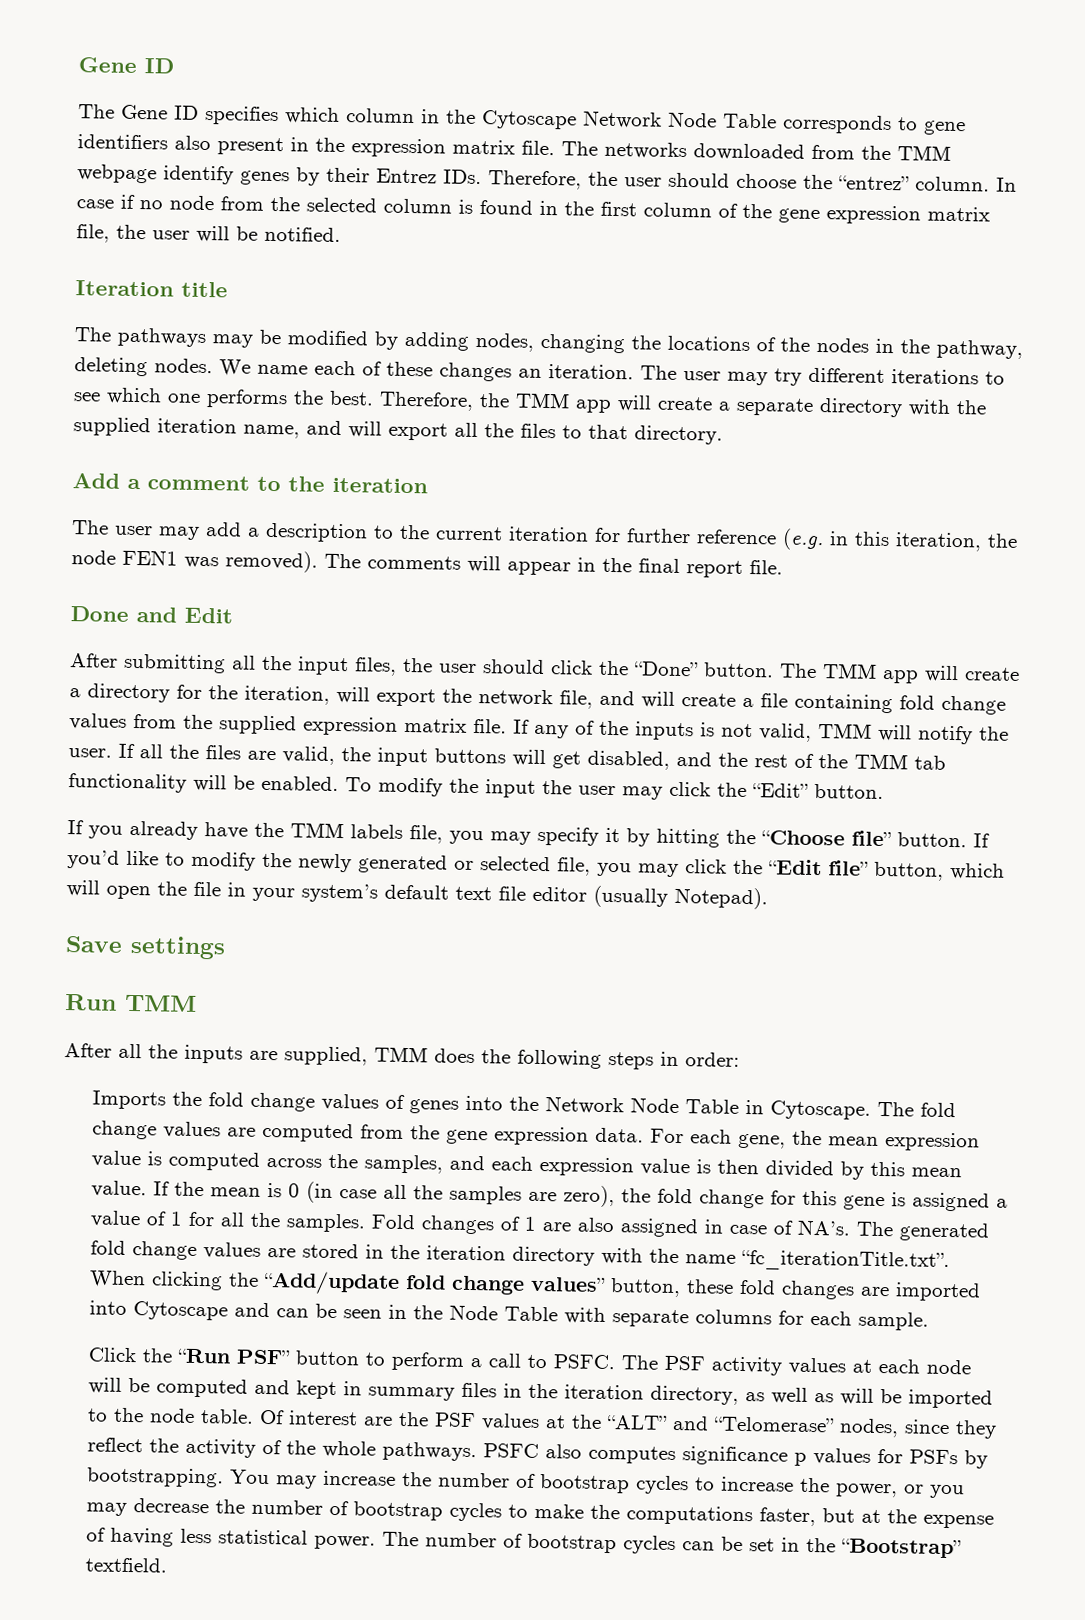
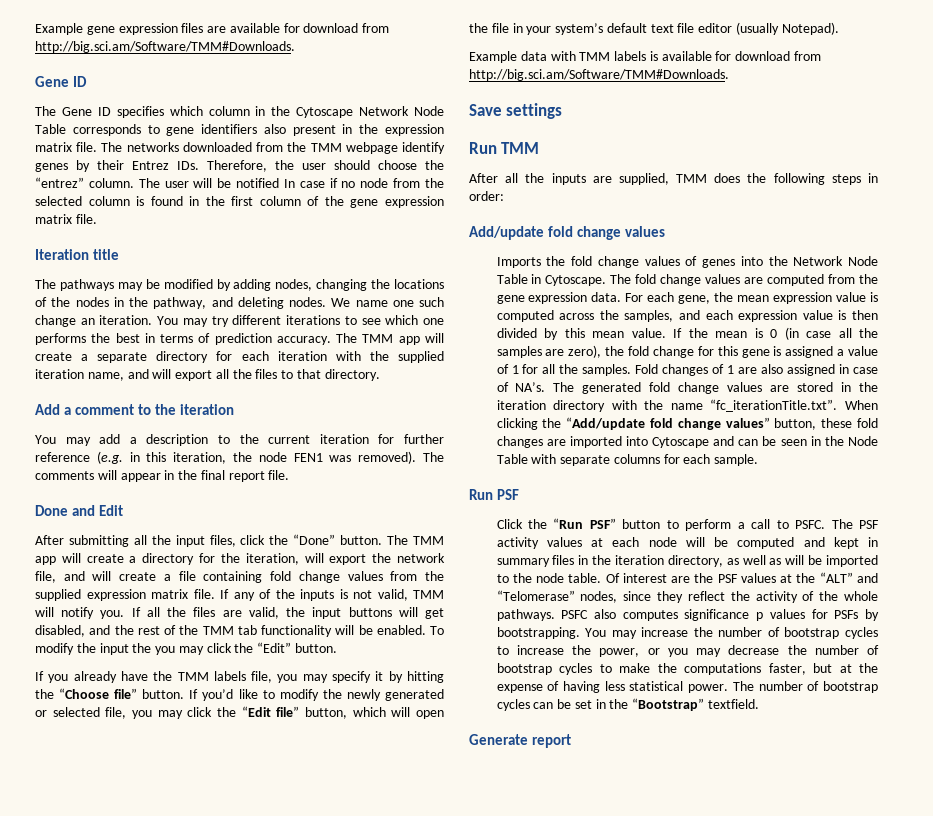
+ Example gene expression files are available for download from http://big.sci.am/Software/TMM#Downloads.
- In case if no node from the selected column is found in the first column of the gene expression matrix file, the user will be notified.
+ The user will be notified In case if no node from the selected column is found in the first column of the gene expression matrix file.
- The pathways may be modified by adding nodes, changing the locations of the nodes in the pathway, deleting nodes.
+ The pathways may be modified by adding nodes, changing the locations of the nodes in the pathway, and deleting nodes.
- We name each of these changes an iteration. The user may try different iterations to see which one performs the best. Therefore, the TMM app will create a separate directory with the supplied iteration name, and will export all the files to that directory.
+ We name one such change an iteration. You may try different iterations to see which one performs the best in terms of prediction accuracy. The TMM app will create a separate directory for each iteration with the supplied iteration name, and will export all the files to that directory.
- The user may add a description to the current iteration for further reference (e.g. in this iteration, the node FEN1 was removed).
+ You may add a description to the current iteration for further reference (e.g. in this iteration, the node FEN1 was removed).
- After submitting all the input files, the user should click the “Done” button.
+ After submitting all the input files, click the “Done” button.
- If any of the inputs is not valid, TMM will notify the user.
+ If any of the inputs is not valid, TMM will notify you.
- To modify the input the user may click the “Edit” button.
+ To modify the input the you may click the “Edit” button.
+ Example data with TMM labels is available for download from http://big.sci.am/Software/TMM#Downloads.
+ Add/update fold change values
+ Run PSF
+ Generate report

